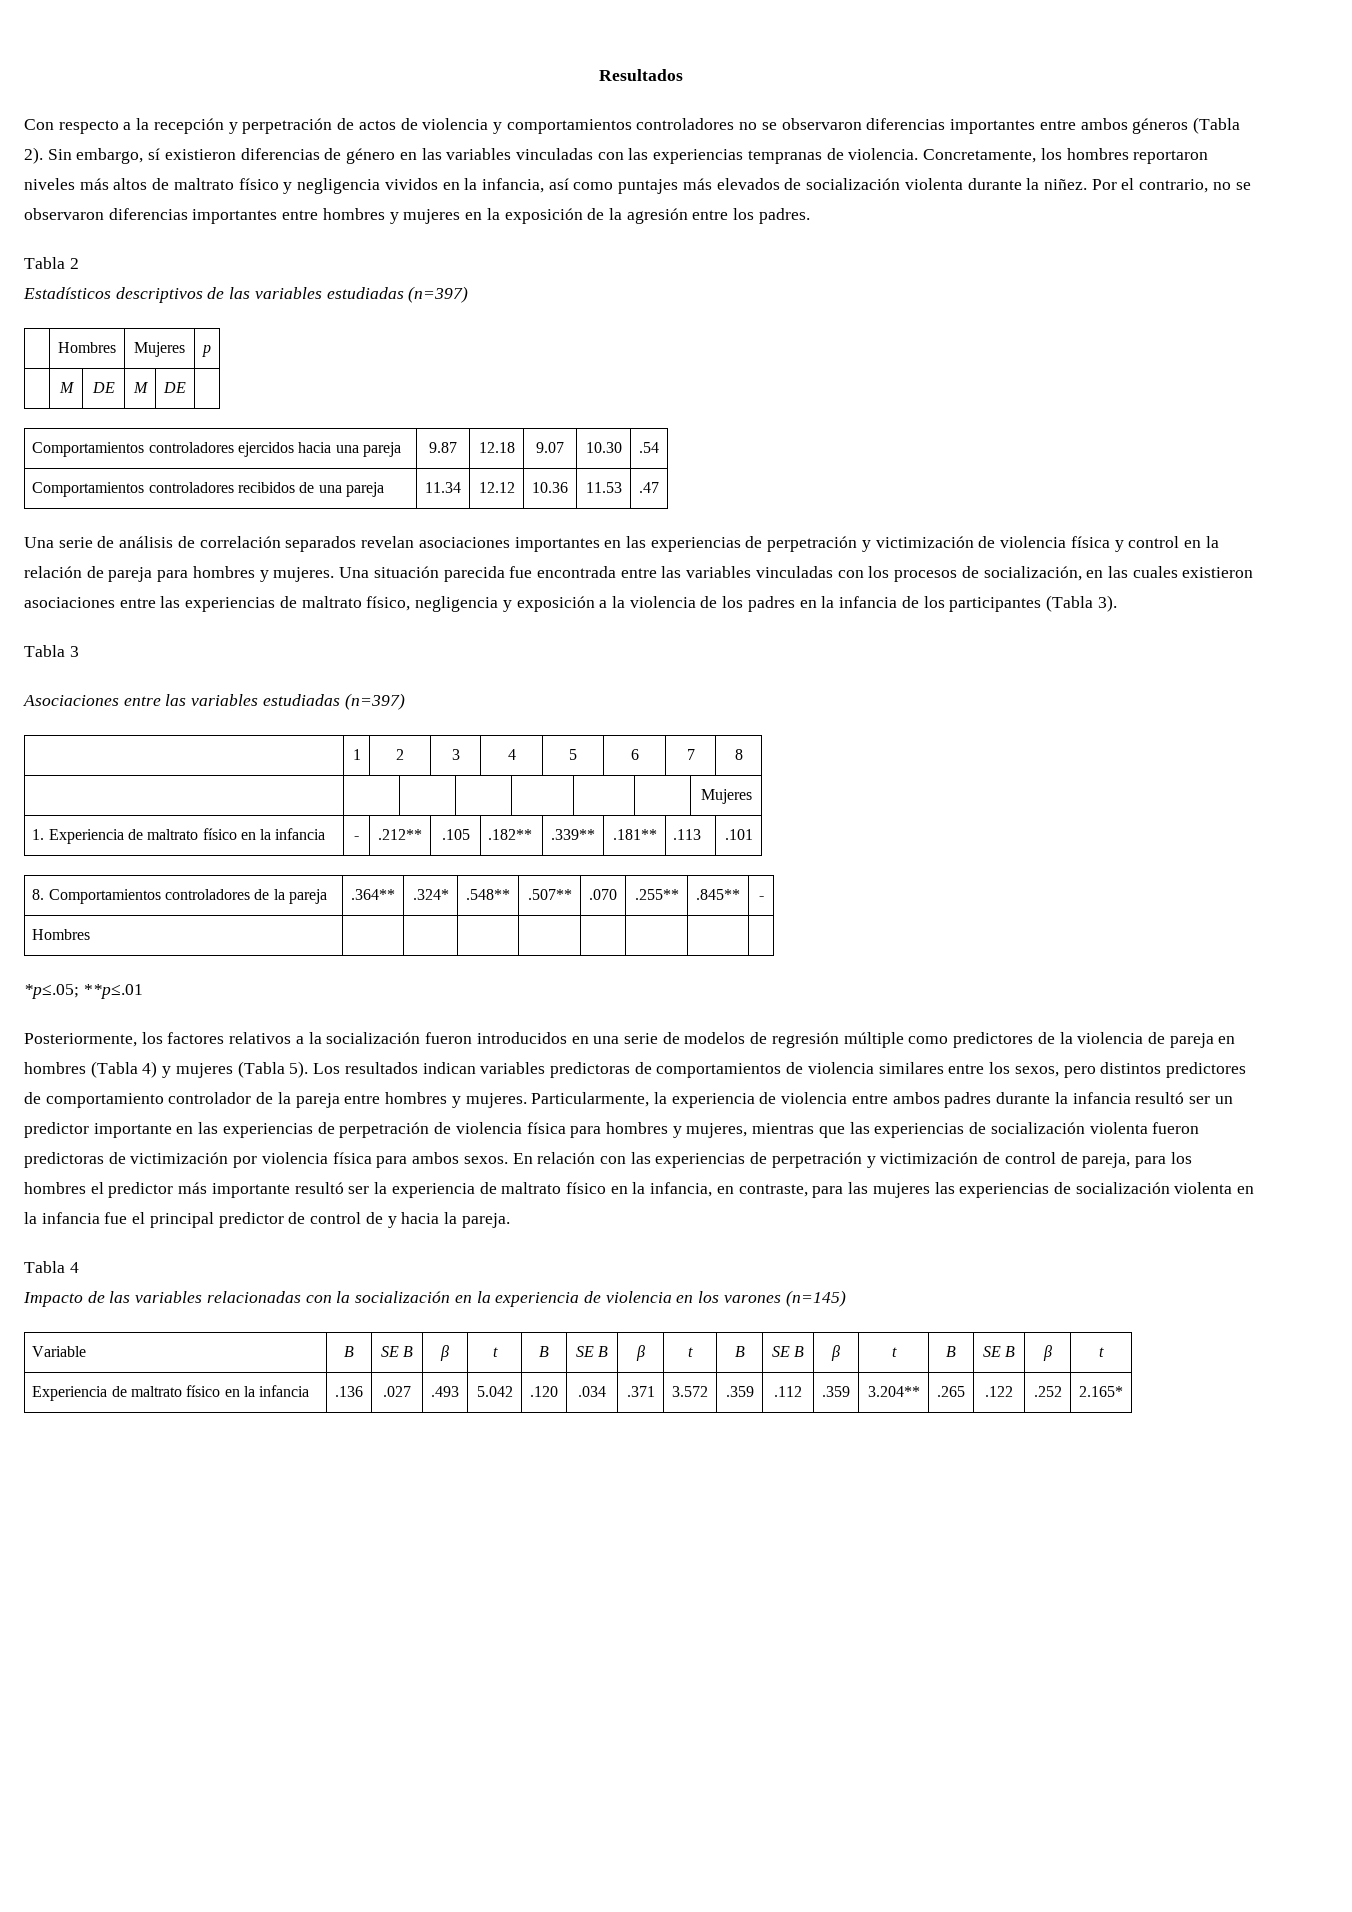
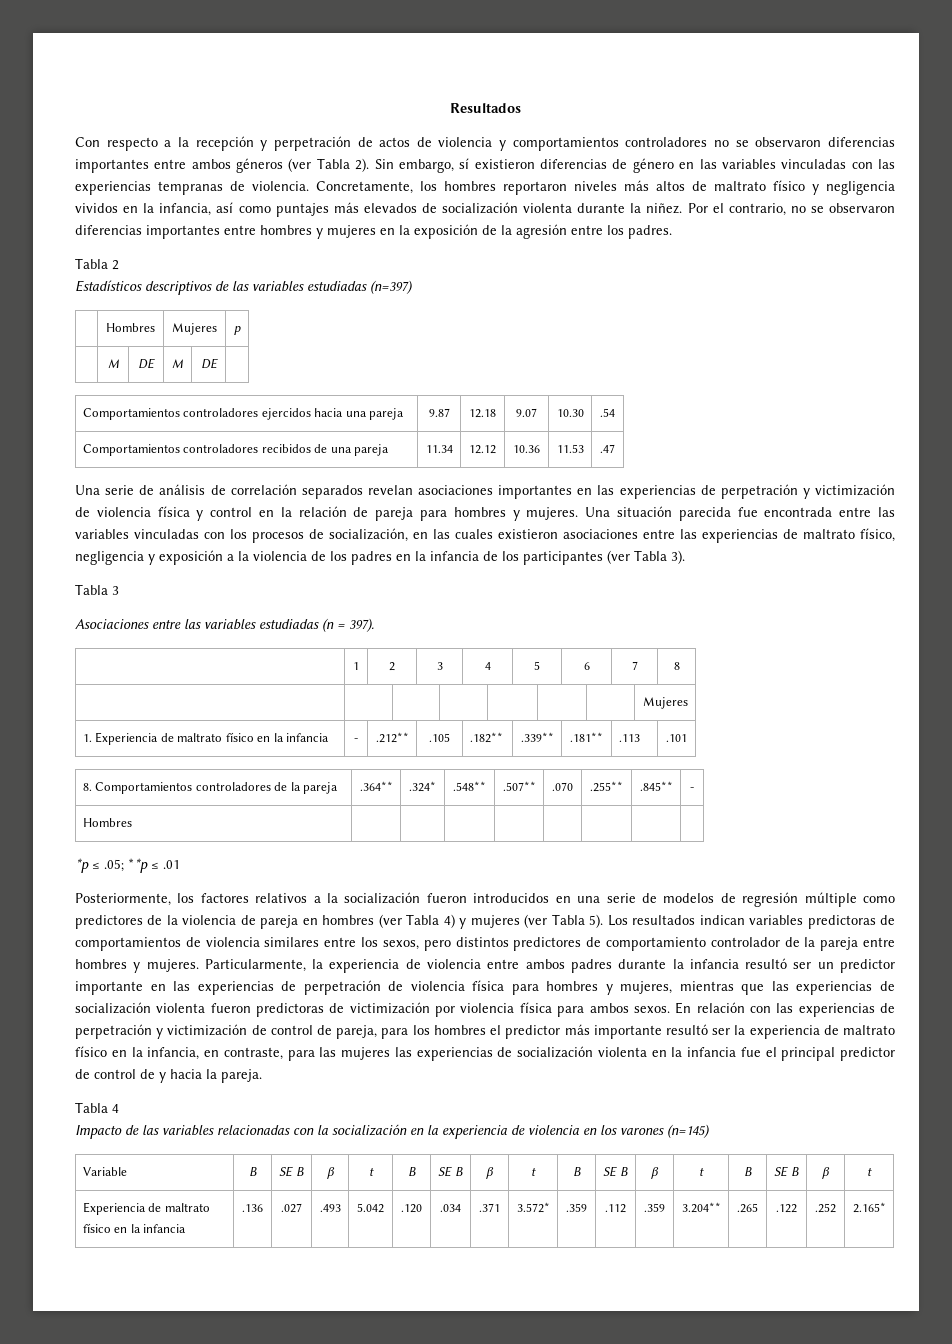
- Con respecto a la recepción y perpetración de actos de violencia y comportamientos controladores no se observaron diferencias importantes entre ambos géneros (Tabla 2).
+ Con respecto a la recepción y perpetración de actos de violencia y comportamientos controladores no se observaron diferencias importantes entre ambos géneros (ver Tabla 2).
- Una situación parecida fue encontrada entre las variables vinculadas con los procesos de socialización, en las cuales existieron asociaciones entre las experiencias de maltrato físico, negligencia y exposición a la violencia de los padres en la infancia de los participantes (Tabla 3).
+ Una situación parecida fue encontrada entre las variables vinculadas con los procesos de socialización, en las cuales existieron asociaciones entre las experiencias de maltrato físico, negligencia y exposición a la violencia de los padres en la infancia de los participantes (ver Tabla 3).
- Asociaciones entre las variables estudiadas (n=397)
+ Asociaciones entre las variables estudiadas (n = 397).
- *p≤.05; **p≤.01
+ *p ≤ .05; **p ≤ .01
- Posteriormente, los factores relativos a la socialización fueron introducidos en una serie de modelos de regresión múltiple como predictores de la violencia de pareja en hombres (Tabla 4) y mujeres (Tabla 5).
+ Posteriormente, los factores relativos a la socialización fueron introducidos en una serie de modelos de regresión múltiple como predictores de la violencia de pareja en hombres (ver Tabla 4) y mujeres (ver Tabla 5).
- Experiencia de maltrato físico en la infancia | .136 | .027 | .493 | 5.042 | .120 | .034 | .371 | 3.572 | .359 | .112 | .359 | 3.204** | .265 | .122 | .252 | 2.165*
+ Experiencia de maltrato físico en la infancia | .136 | .027 | .493 | 5.042 | .120 | .034 | .371 | 3.572* | .359 | .112 | .359 | 3.204** | .265 | .122 | .252 | 2.165*

